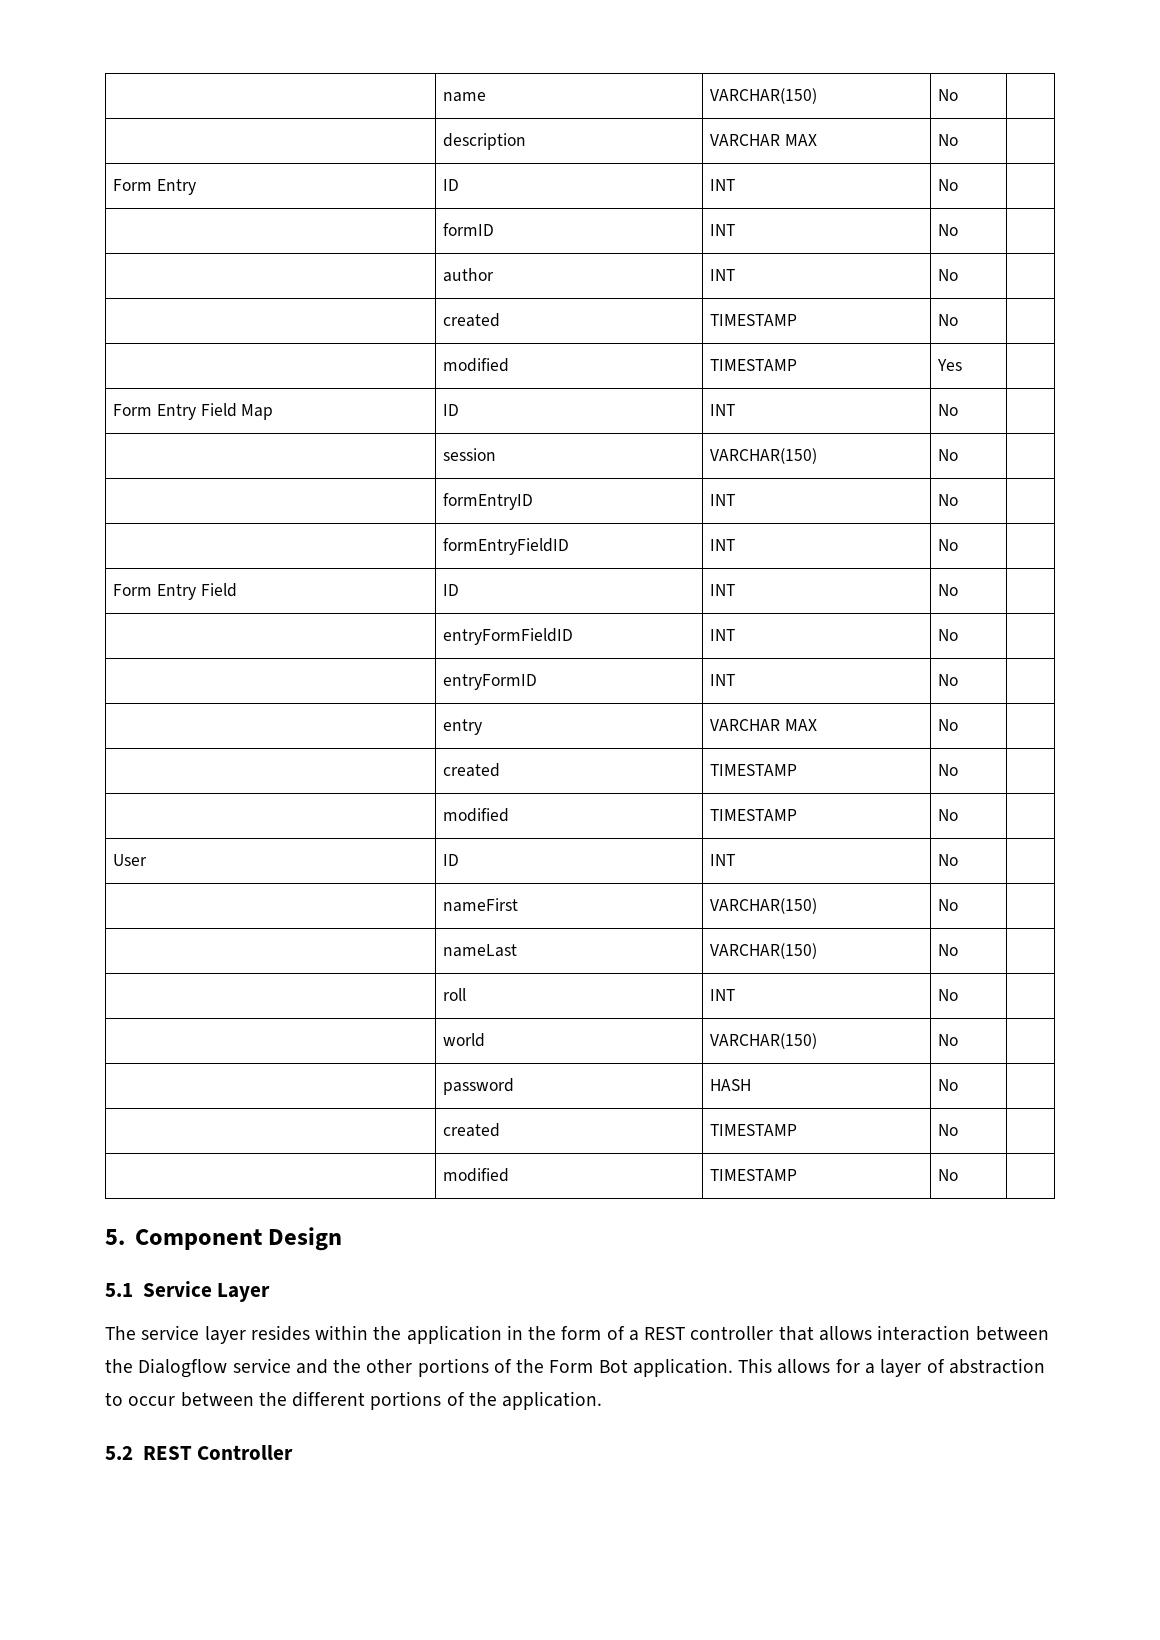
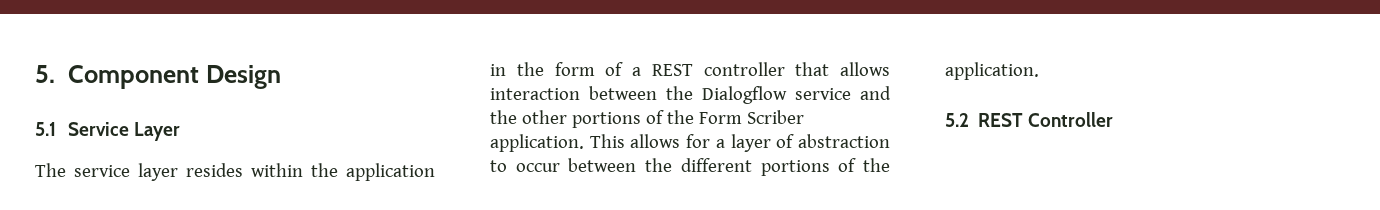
- | name | VARCHAR(150) | No |
- | description | VARCHAR MAX | No |
- Form Entry | ID | INT | No |
- | formID | INT | No |
- | author | INT | No |
- | created | TIMESTAMP | No |
- | modified | TIMESTAMP | Yes |
- Form Entry Field Map | ID | INT | No |
- | session | VARCHAR(150) | No |
- | formEntryID | INT | No |
- | formEntryFieldID | INT | No |
- Form Entry Field | ID | INT | No |
- | entryFormFieldID | INT | No |
- | entryFormID | INT | No |
- | entry | VARCHAR MAX | No |
- | created | TIMESTAMP | No |
- | modified | TIMESTAMP | No |
- User | ID | INT | No |
- | nameFirst | VARCHAR(150) | No |
- | nameLast | VARCHAR(150) | No |
- | roll | INT | No |
- | world | VARCHAR(150) | No |
- | password | HASH | No |
- | created | TIMESTAMP | No |
- | modified | TIMESTAMP | No |
- The service layer resides within the application in the form of a REST controller that allows interaction between the Dialogflow service and the other portions of the Form Bot application.
+ The service layer resides within the application in the form of a REST controller that allows interaction between the Dialogflow service and the other portions of the Form Scriber application.

